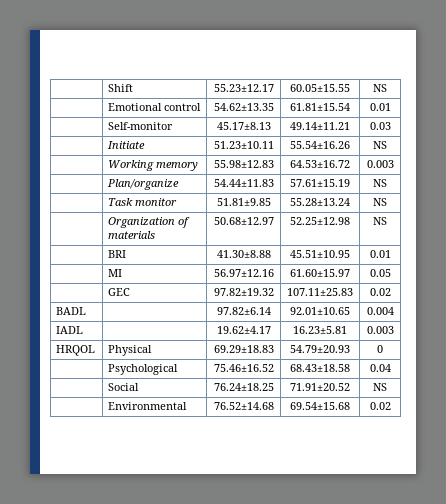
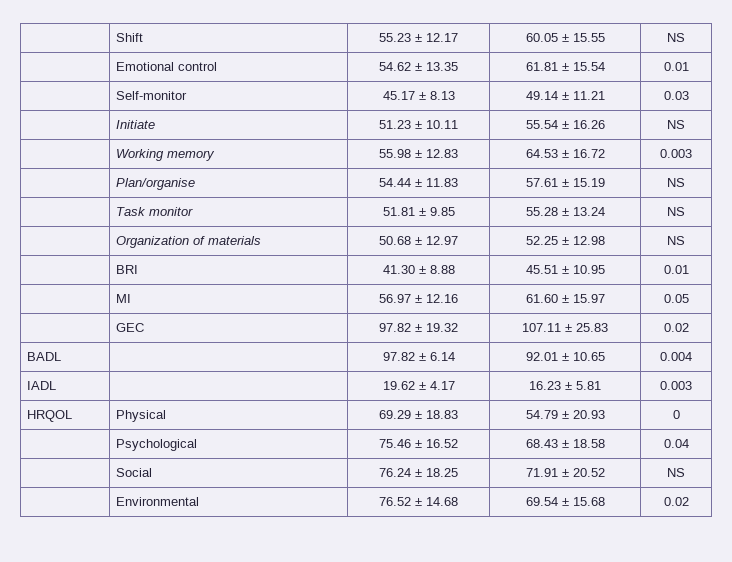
- | Shift | 55.23±12.17 | 60.05±15.55 | NS
- | Emotional control | 54.62±13.35 | 61.81±15.54 | 0.01
- | Self-monitor | 45.17±8.13 | 49.14±11.21 | 0.03
- | Initiate | 51.23±10.11 | 55.54±16.26 | NS
- | Working memory | 55.98±12.83 | 64.53±16.72 | 0.003
- | Plan/organize | 54.44±11.83 | 57.61±15.19 | NS
- | Task monitor | 51.81±9.85 | 55.28±13.24 | NS
- | Organization of materials | 50.68±12.97 | 52.25±12.98 | NS
- | BRI | 41.30±8.88 | 45.51±10.95 | 0.01
- | MI | 56.97±12.16 | 61.60±15.97 | 0.05
- | GEC | 97.82±19.32 | 107.11±25.83 | 0.02
- BADL | | 97.82±6.14 | 92.01±10.65 | 0.004
- IADL | | 19.62±4.17 | 16.23±5.81 | 0.003
- HRQOL | Physical | 69.29±18.83 | 54.79±20.93 | 0
- | Psychological | 75.46±16.52 | 68.43±18.58 | 0.04
- | Social | 76.24±18.25 | 71.91±20.52 | NS
- | Environmental | 76.52±14.68 | 69.54±15.68 | 0.02
+ | Shift | 55.23 ± 12.17 | 60.05 ± 15.55 | NS
+ | Emotional control | 54.62 ± 13.35 | 61.81 ± 15.54 | 0.01
+ | Self-monitor | 45.17 ± 8.13 | 49.14 ± 11.21 | 0.03
+ | Initiate | 51.23 ± 10.11 | 55.54 ± 16.26 | NS
+ | Working memory | 55.98 ± 12.83 | 64.53 ± 16.72 | 0.003
+ | Plan/organise | 54.44 ± 11.83 | 57.61 ± 15.19 | NS
+ | Task monitor | 51.81 ± 9.85 | 55.28 ± 13.24 | NS
+ | Organization of materials | 50.68 ± 12.97 | 52.25 ± 12.98 | NS
+ | BRI | 41.30 ± 8.88 | 45.51 ± 10.95 | 0.01
+ | MI | 56.97 ± 12.16 | 61.60 ± 15.97 | 0.05
+ | GEC | 97.82 ± 19.32 | 107.11 ± 25.83 | 0.02
+ BADL | | 97.82 ± 6.14 | 92.01 ± 10.65 | 0.004
+ IADL | | 19.62 ± 4.17 | 16.23 ± 5.81 | 0.003
+ HRQOL | Physical | 69.29 ± 18.83 | 54.79 ± 20.93 | 0
+ | Psychological | 75.46 ± 16.52 | 68.43 ± 18.58 | 0.04
+ | Social | 76.24 ± 18.25 | 71.91 ± 20.52 | NS
+ | Environmental | 76.52 ± 14.68 | 69.54 ± 15.68 | 0.02

